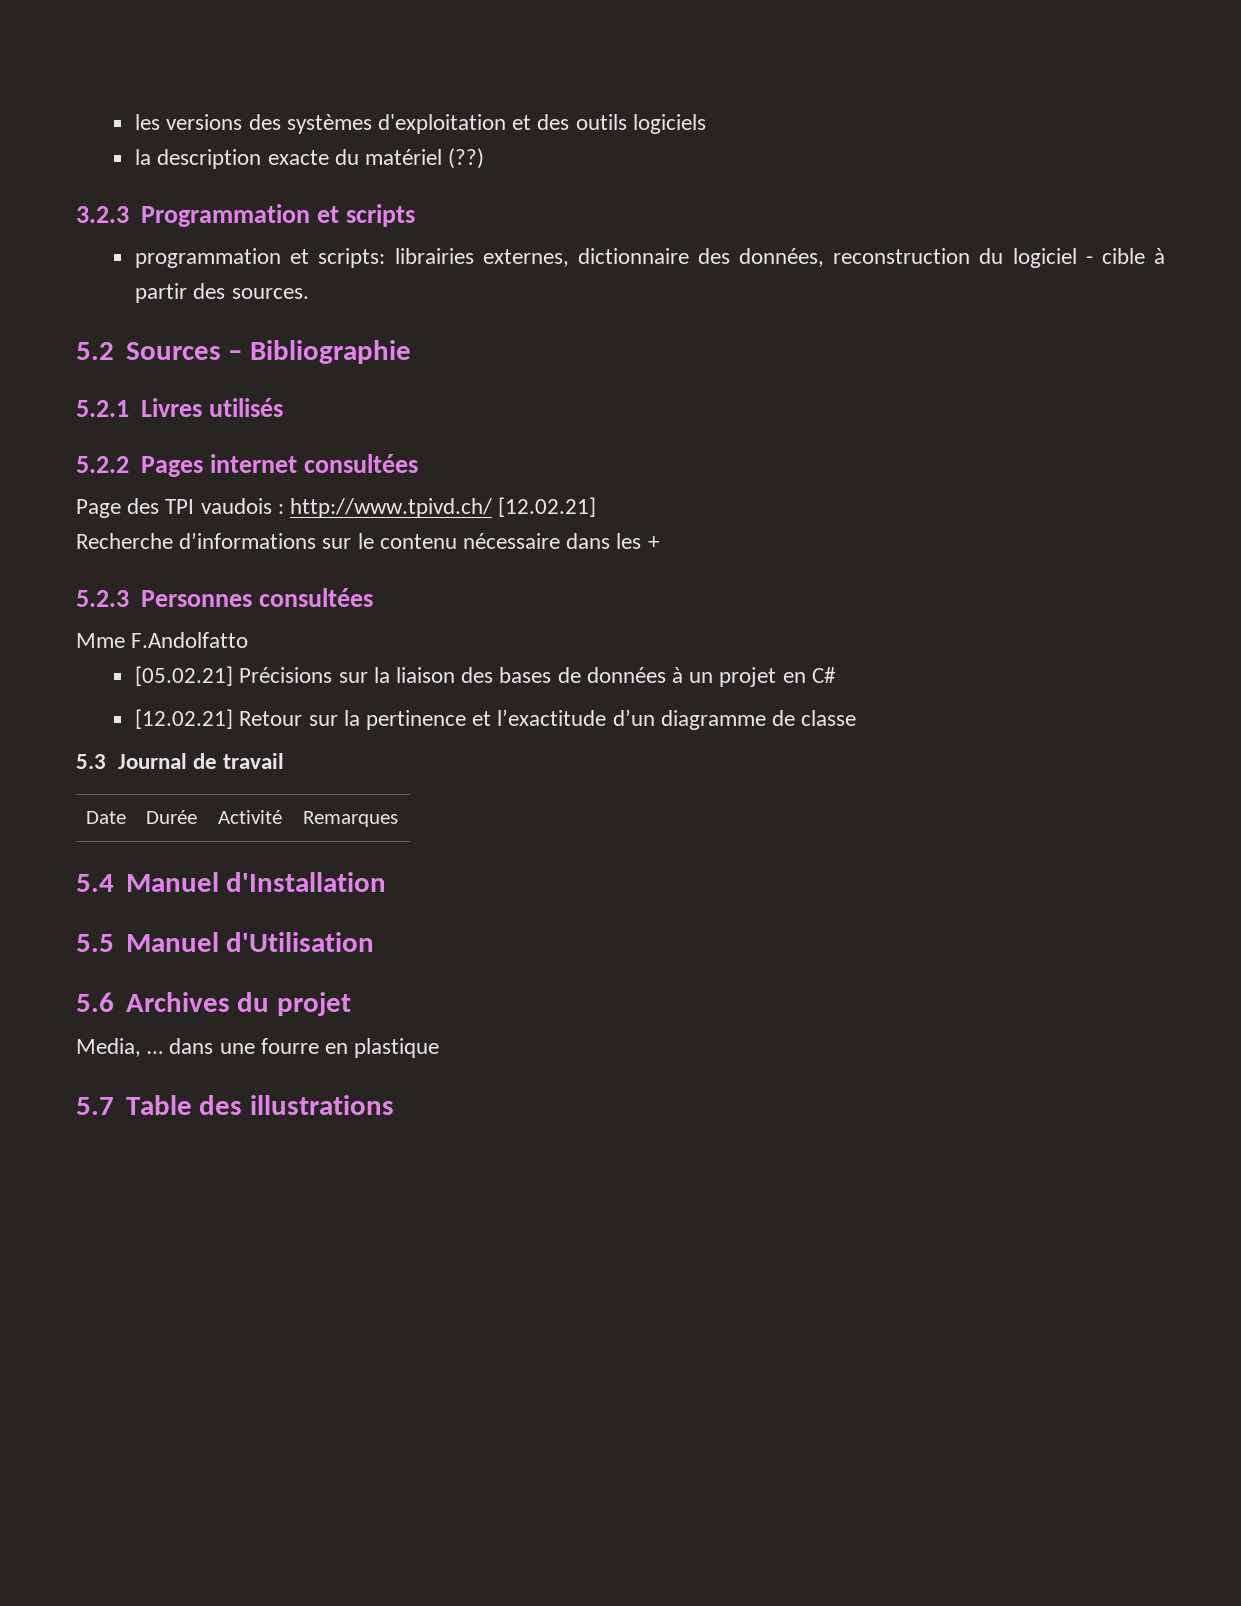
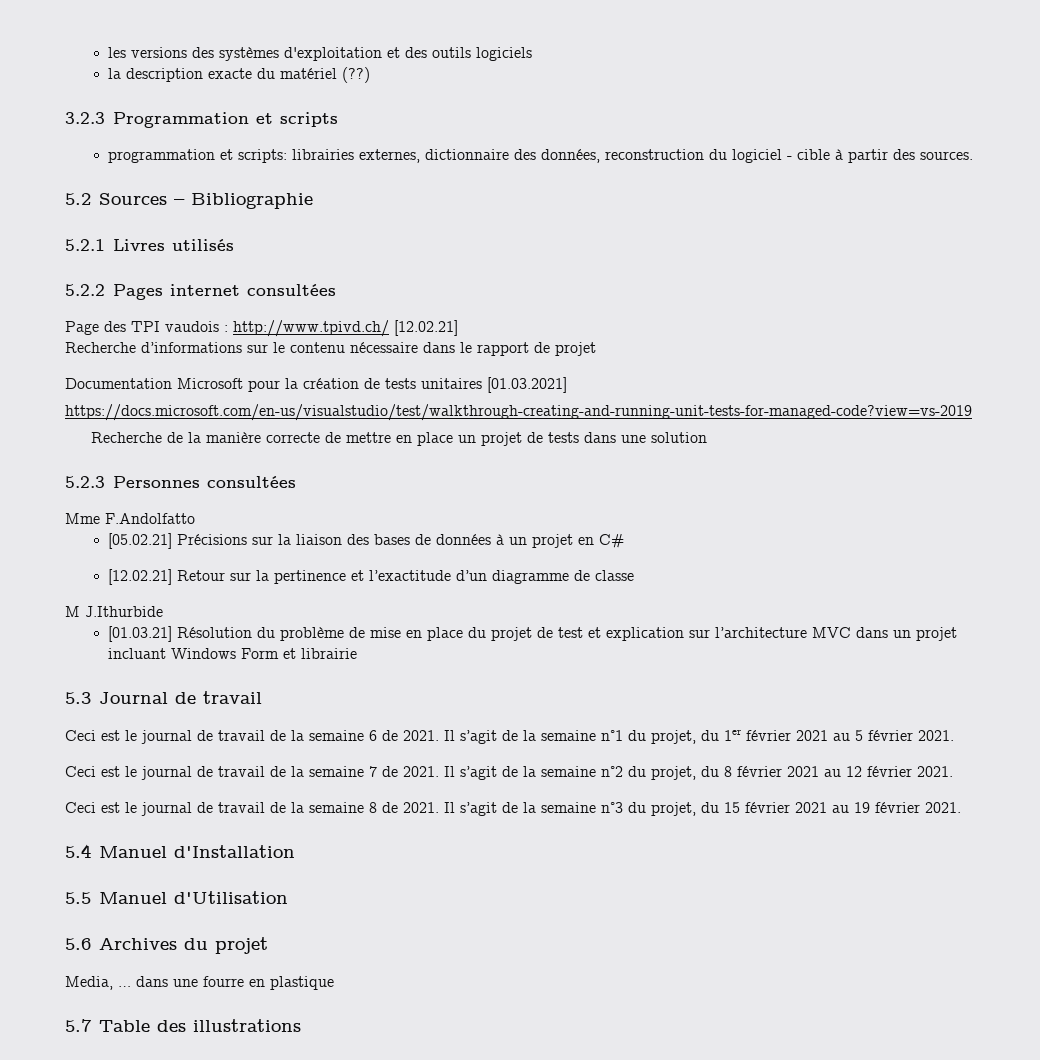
- Recherche d’informations sur le contenu nécessaire dans les +
+ Recherche d’informations sur le contenu nécessaire dans le rapport de projet
+ Documentation Microsoft pour la création de tests unitaires [01.03.2021]
+ https://docs.microsoft.com/en-us/visualstudio/test/walkthrough-creating-and-running-unit-tests-for-managed-code?view=vs-2019
+ Recherche de la manière correcte de mettre en place un projet de tests dans une solution
+ M J.Ithurbide
+ [01.03.21] Résolution du problème de mise en place du projet de test et explication sur l’architecture MVC dans un projet incluant Windows Form et librairie
  5.3 Journal de travail
- Date | Durée | Activité | Remarques
+ Ceci est le journal de travail de la semaine 6 de 2021. Il s’agit de la semaine n°1 du projet, du 1er février 2021 au 5 février 2021.
+ Ceci est le journal de travail de la semaine 7 de 2021. Il s’agit de la semaine n°2 du projet, du 8 février 2021 au 12 février 2021.
+ Ceci est le journal de travail de la semaine 8 de 2021. Il s’agit de la semaine n°3 du projet, du 15 février 2021 au 19 février 2021.

